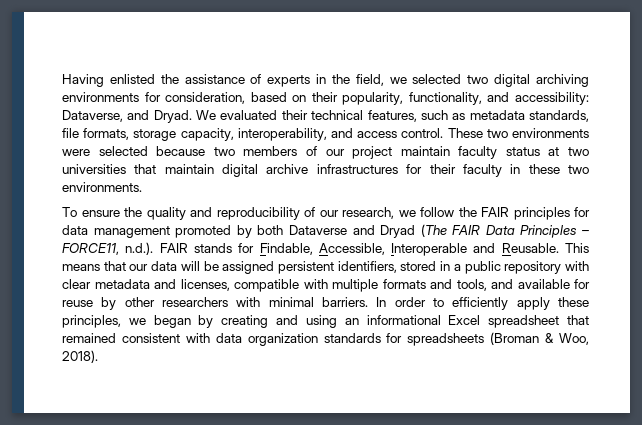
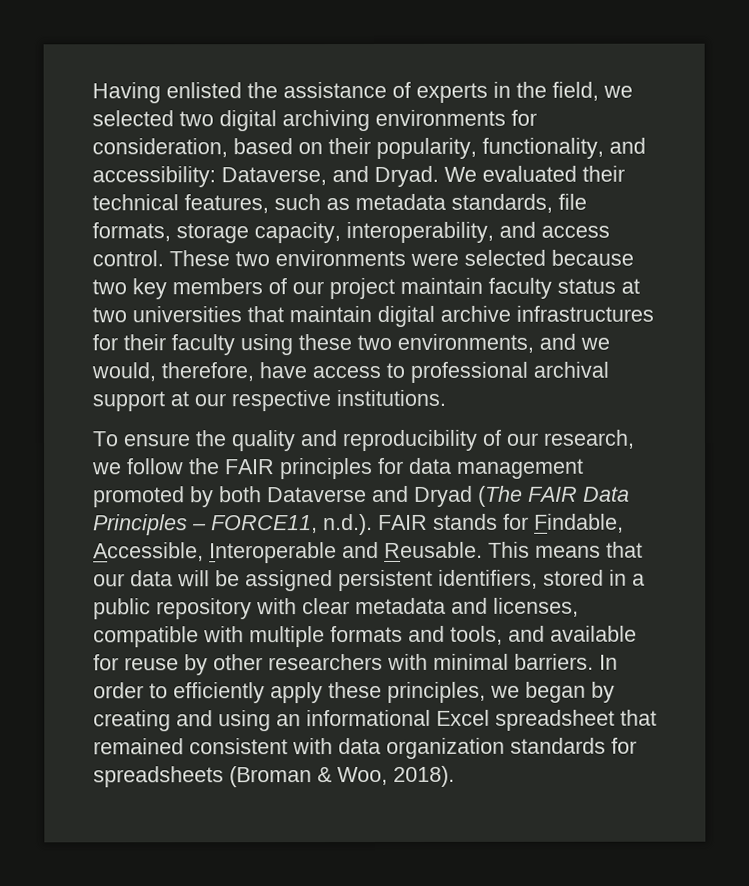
- These two environments were selected because two members of our project maintain faculty status at two universities that maintain digital archive infrastructures for their faculty in these two environments.
+ These two environments were selected because two key members of our project maintain faculty status at two universities that maintain digital archive infrastructures for their faculty using these two environments, and we would, therefore, have access to professional archival support at our respective institutions.

